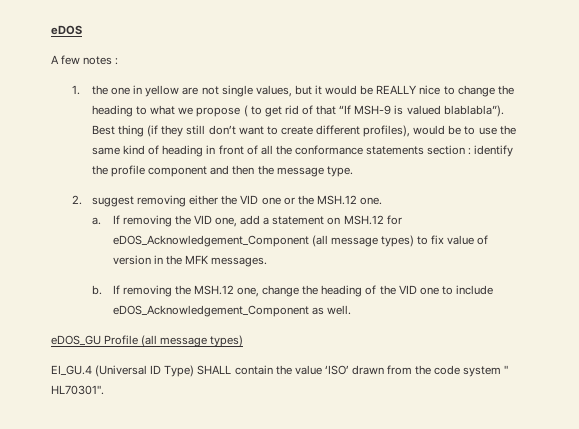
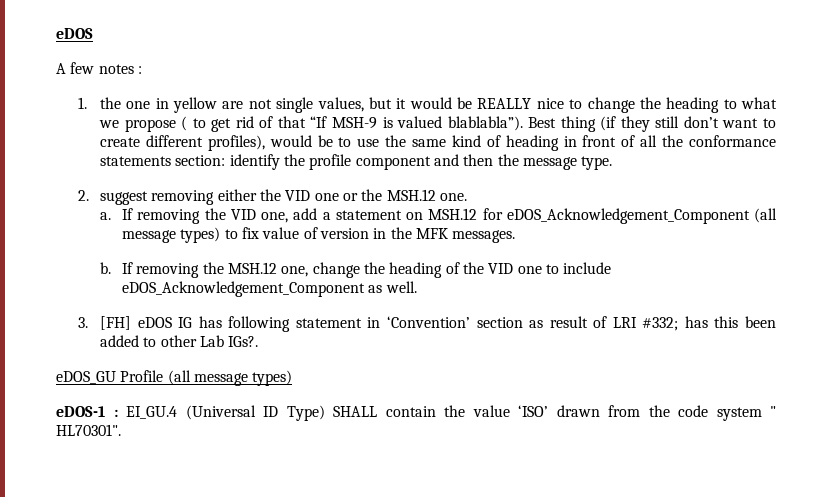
- Best thing (if they still don’t want to create different profiles), would be to use the same kind of heading in front of all the conformance statements section : identify the profile component and then the message type.
+ Best thing (if they still don’t want to create different profiles), would be to use the same kind of heading in front of all the conformance statements section: identify the profile component and then the message type.
+ 3. [FH] eDOS IG has following statement in ‘Convention’ section as result of LRI #332; has this been added to other Lab IGs?.
- EI_GU.4 (Universal ID Type) SHALL contain the value ‘ISO’ drawn from the code system " HL70301".
+ eDOS-1 : EI_GU.4 (Universal ID Type) SHALL contain the value ‘ISO’ drawn from the code system " HL70301".

